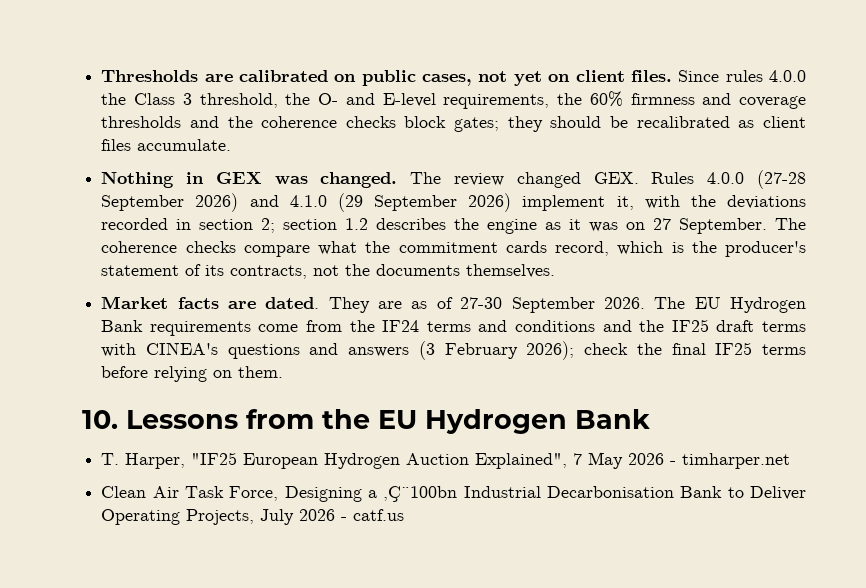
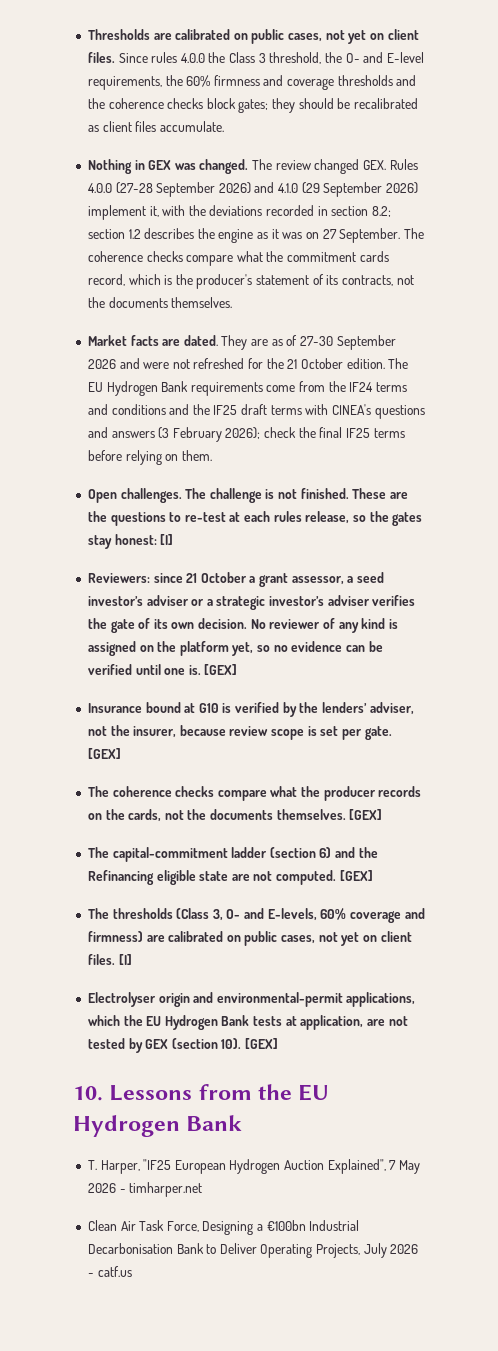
- The review changed GEX. Rules 4.0.0 (27-28 September 2026) and 4.1.0 (29 September 2026) implement it, with the deviations recorded in section 2; section 1.2 describes the engine as it was on 27 September.
+ The review changed GEX. Rules 4.0.0 (27-28 September 2026) and 4.1.0 (29 September 2026) implement it, with the deviations recorded in section 8.2; section 1.2 describes the engine as it was on 27 September.
- They are as of 27-30 September 2026.
+ They are as of 27-30 September 2026 and were not refreshed for the 21 October edition.
+ Open challenges. The challenge is not finished. These are the questions to re-test at each rules release, so the gates stay honest: [I]
+ Reviewers: since 21 October a grant assessor, a seed investor’s adviser or a strategic investor’s adviser verifies the gate of its own decision. No reviewer of any kind is assigned on the platform yet, so no evidence can be verified until one is. [GEX]
+ Insurance bound at G10 is verified by the lenders’ adviser, not the insurer, because review scope is set per gate. [GEX]
+ The coherence checks compare what the producer records on the cards, not the documents themselves. [GEX]
+ The capital-commitment ladder (section 6) and the Refinancing eligible state are not computed. [GEX]
+ The thresholds (Class 3, O- and E-levels, 60% coverage and firmness) are calibrated on public cases, not yet on client files. [I]
+ Electrolyser origin and environmental-permit applications, which the EU Hydrogen Bank tests at application, are not tested by GEX (section 10). [GEX]
- Clean Air Task Force, Designing a ‚Ç¨100bn Industrial Decarbonisation Bank to Deliver Operating Projects, July 2026 - catf.us
+ Clean Air Task Force, Designing a €100bn Industrial Decarbonisation Bank to Deliver Operating Projects, July 2026 - catf.us

